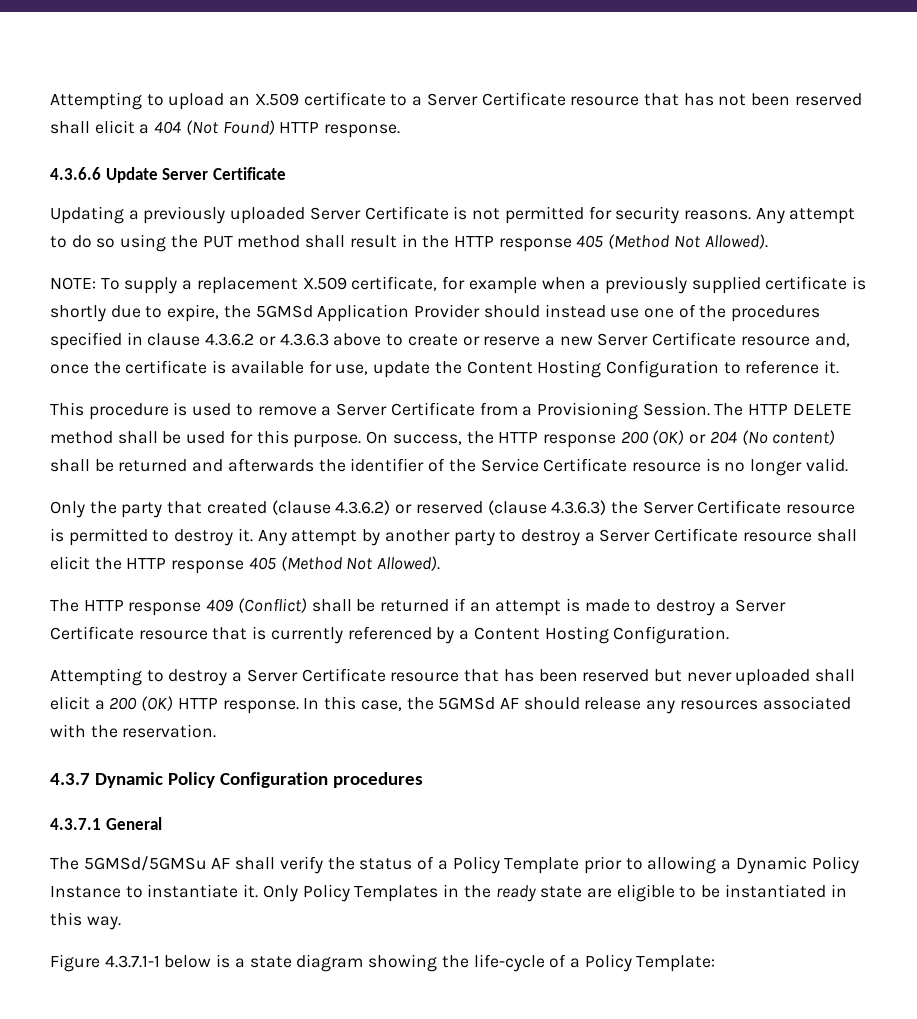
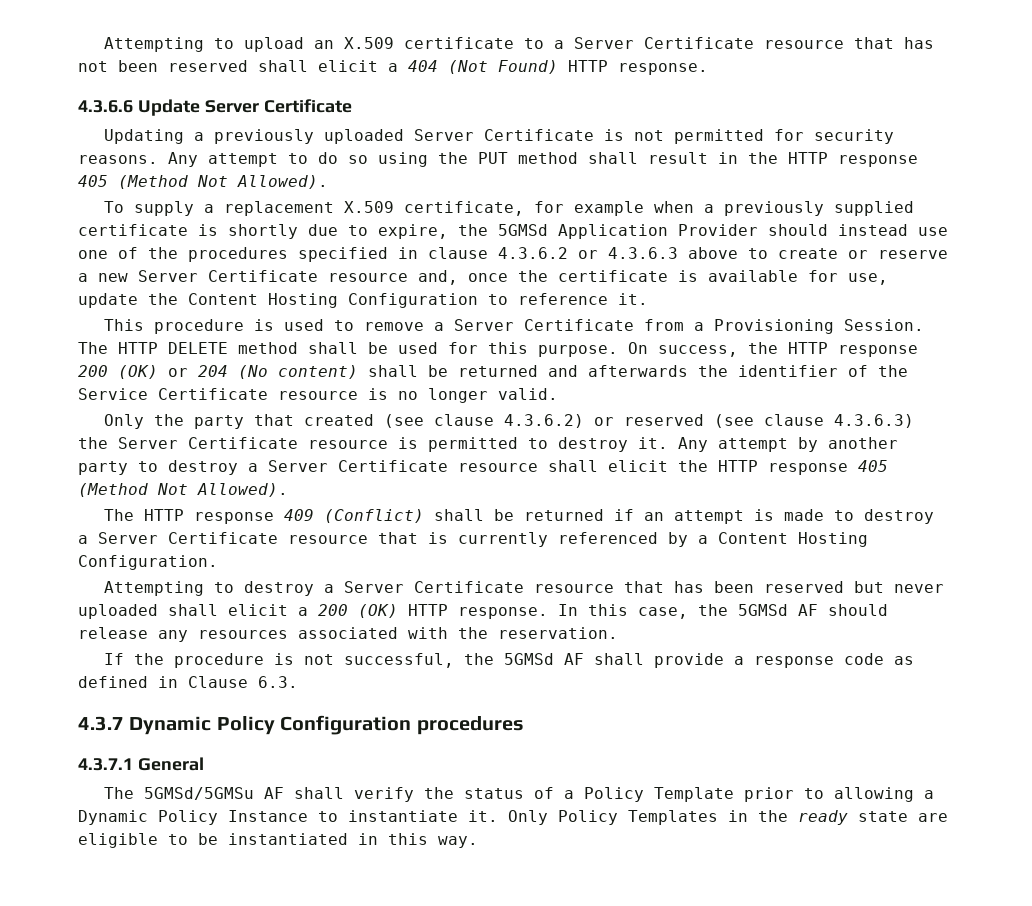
- NOTE:
- Only the party that created (clause 4.3.6.2) or reserved (clause 4.3.6.3) the Server Certificate resource is permitted to destroy it.
+ Only the party that created (see clause 4.3.6.2) or reserved (see clause 4.3.6.3) the Server Certificate resource is permitted to destroy it.
+ If the procedure is not successful, the 5GMSd AF shall provide a response code as defined in Clause 6.3.
- Figure 4.3.7.1-1 below is a state diagram showing the life-cycle of a Policy Template:

